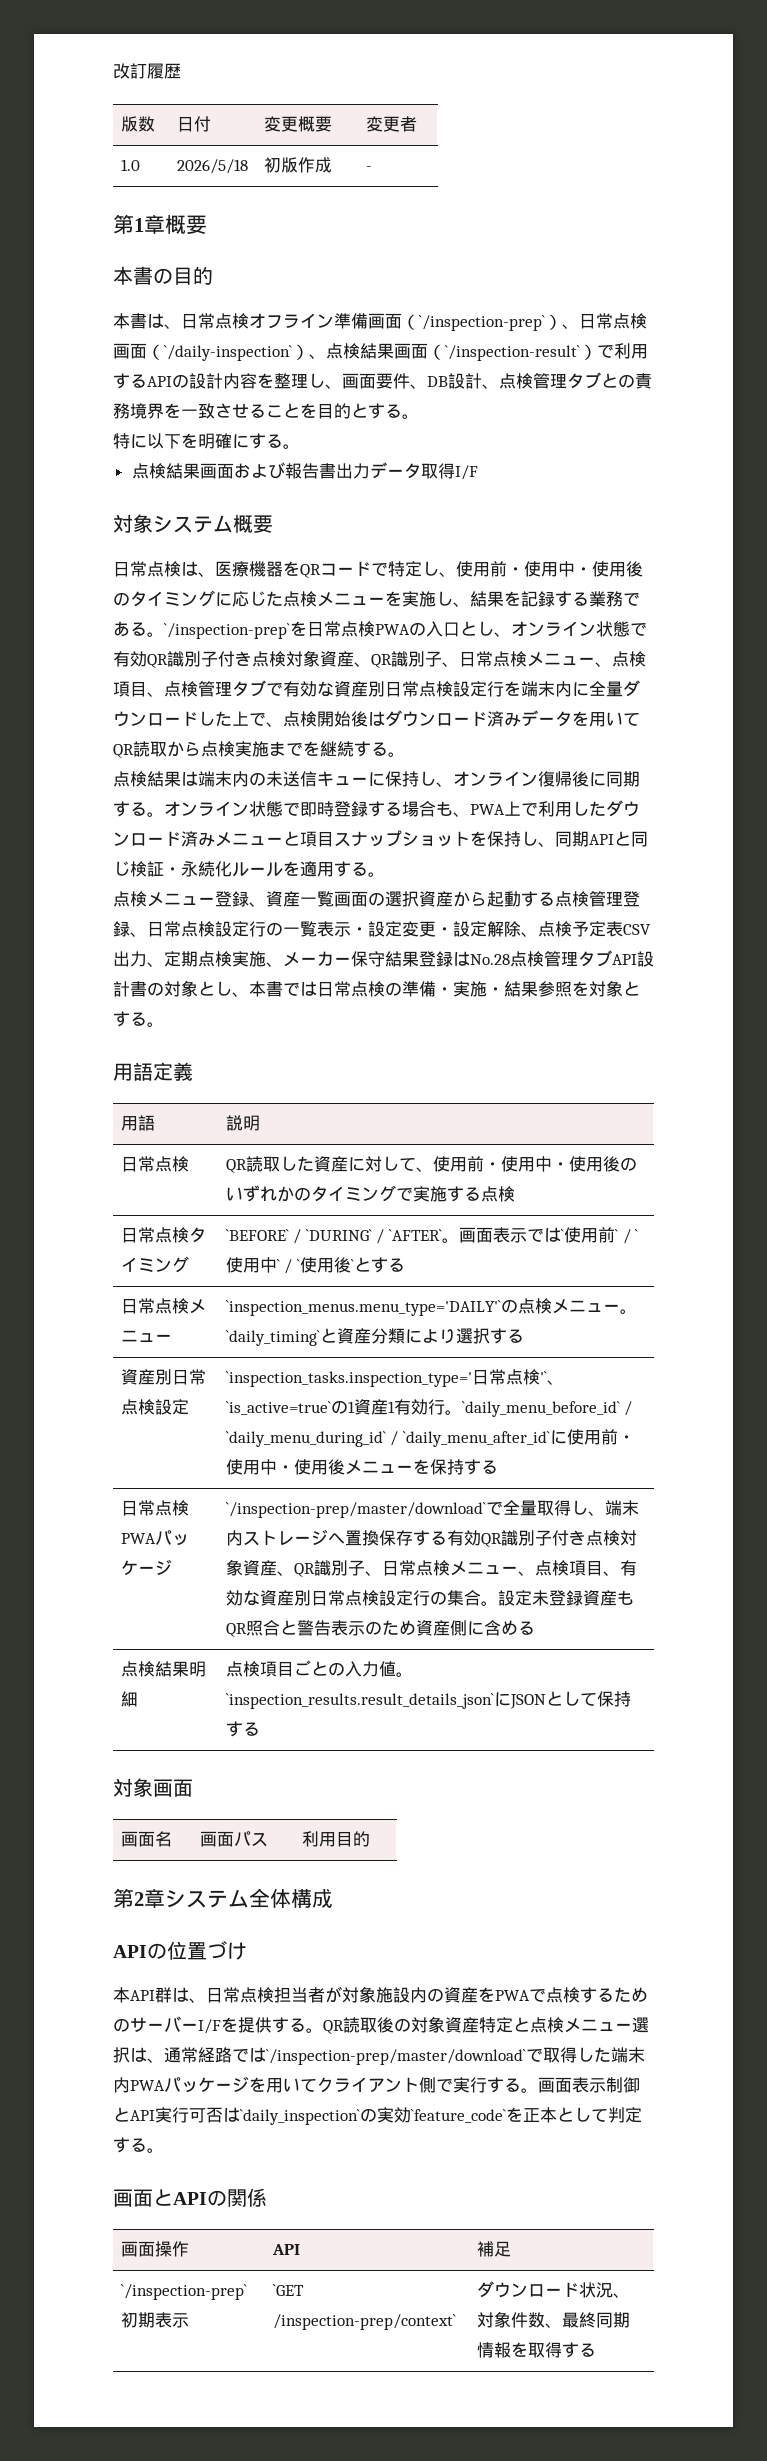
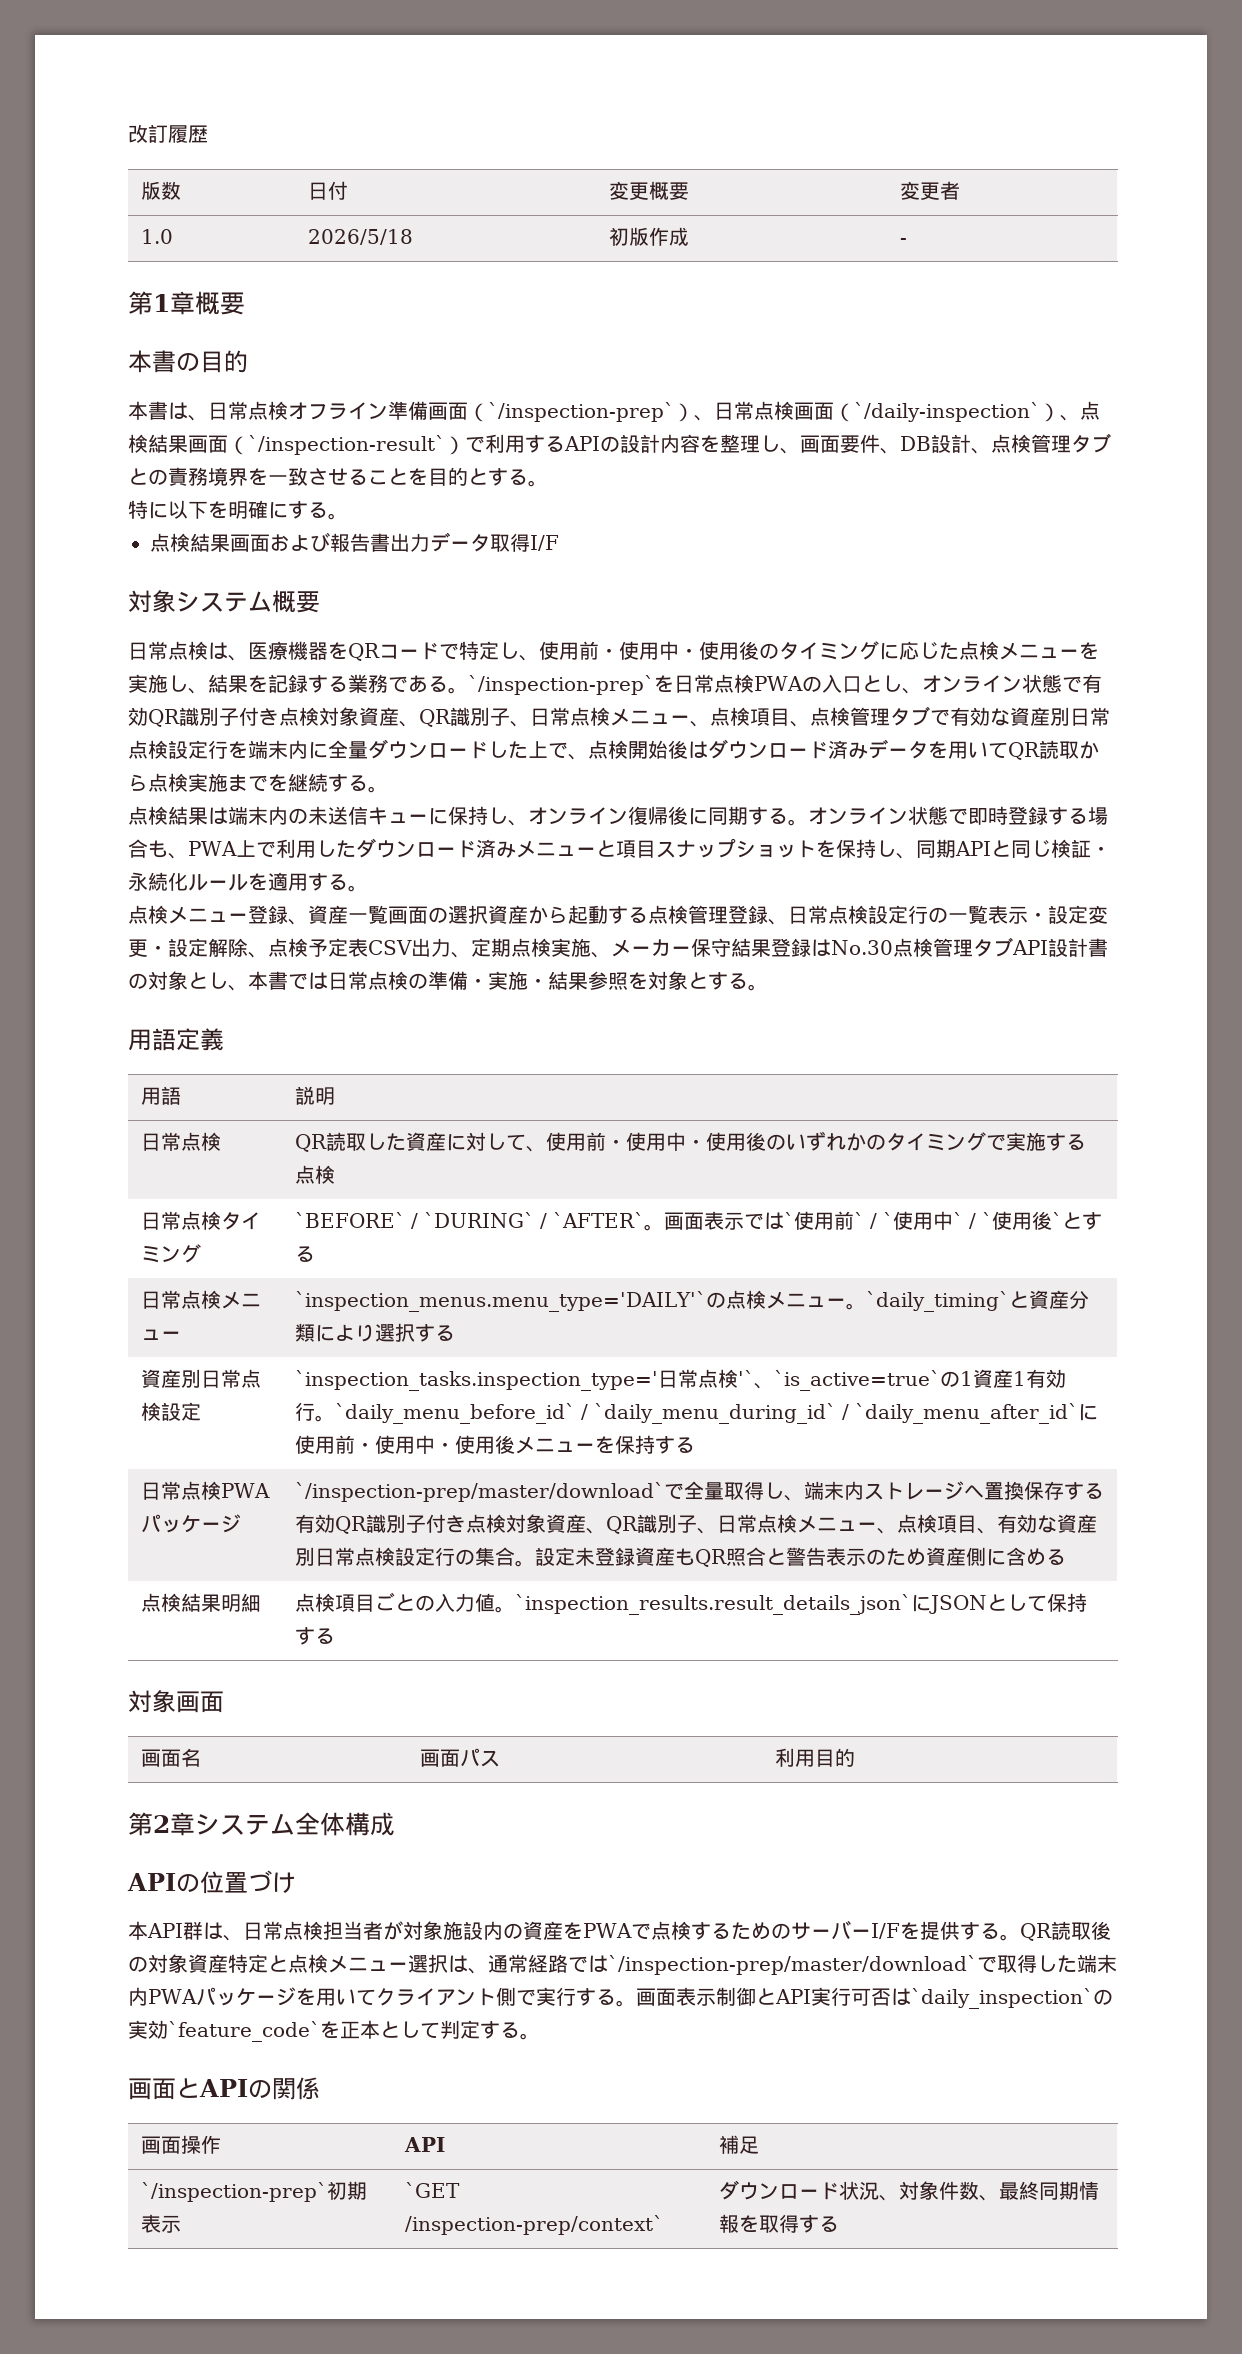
- 点検メニュー登録、資産一覧画面の選択資産から起動する点検管理登録、日常点検設定行の一覧表示・設定変更・設定解除、点検予定表CSV出力、定期点検実施、メーカー保守結果登録はNo.28点検管理タブAPI設計書の対象とし、本書では日常点検の準備・実施・結果参照を対象とする。
+ 点検メニュー登録、資産一覧画面の選択資産から起動する点検管理登録、日常点検設定行の一覧表示・設定変更・設定解除、点検予定表CSV出力、定期点検実施、メーカー保守結果登録はNo.30点検管理タブAPI設計書の対象とし、本書では日常点検の準備・実施・結果参照を対象とする。

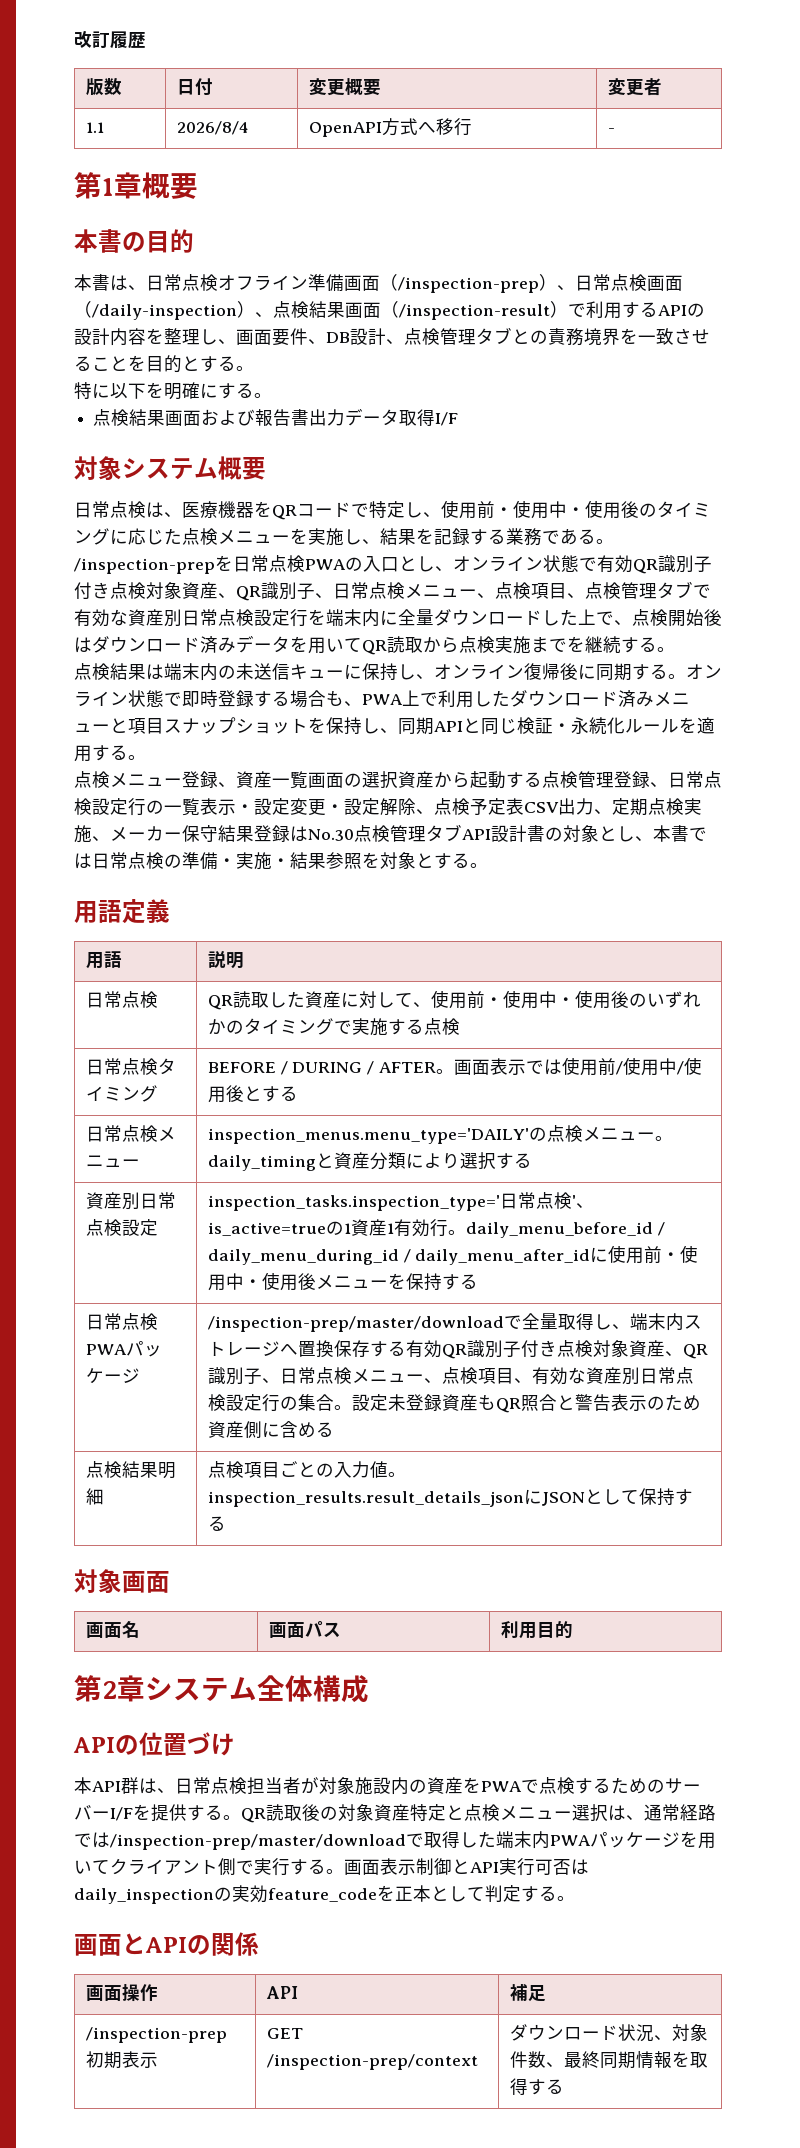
- 1.0 | 2026/5/18 | 初版作成 | -
+ 1.1 | 2026/8/4 | OpenAPI方式へ移行 | -
- 本書は、日常点検オフライン準備画面（`/inspection-prep`）、日常点検画面（`/daily-inspection`）、点検結果画面（`/inspection-result`）で利用するAPIの設計内容を整理し、画面要件、DB設計、点検管理タブとの責務境界を一致させることを目的とする。
+ 本書は、日常点検オフライン準備画面（/inspection-prep）、日常点検画面（/daily-inspection）、点検結果画面（/inspection-result）で利用するAPIの設計内容を整理し、画面要件、DB設計、点検管理タブとの責務境界を一致させることを目的とする。
- `/inspection-prep`を日常点検PWAの入口とし、オンライン状態で有効QR識別子付き点検対象資産、QR識別子、日常点検メニュー、点検項目、点検管理タブで有効な資産別日常点検設定行を端末内に全量ダウンロードした上で、点検開始後はダウンロード済みデータを用いてQR読取から点検実施までを継続する。
+ /inspection-prepを日常点検PWAの入口とし、オンライン状態で有効QR識別子付き点検対象資産、QR識別子、日常点検メニュー、点検項目、点検管理タブで有効な資産別日常点検設定行を端末内に全量ダウンロードした上で、点検開始後はダウンロード済みデータを用いてQR読取から点検実施までを継続する。
- 日常点検タイミング | `BEFORE` / `DURING` / `AFTER`。画面表示では`使用前` / `使用中` / `使用後`とする
+ 日常点検タイミング | BEFORE / DURING / AFTER。画面表示では使用前/使用中/使用後とする
- 日常点検メニュー | `inspection_menus.menu_type='DAILY'`の点検メニュー。`daily_timing`と資産分類により選択する
+ 日常点検メニュー | inspection_menus.menu_type='DAILY'の点検メニュー。daily_timingと資産分類により選択する
- 資産別日常点検設定 | `inspection_tasks.inspection_type='日常点検'`、`is_active=true`の1資産1有効行。`daily_menu_before_id` / `daily_menu_during_id` / `daily_menu_after_id`に使用前・使用中・使用後メニューを保持する
+ 資産別日常点検設定 | inspection_tasks.inspection_type='日常点検'、is_active=trueの1資産1有効行。daily_menu_before_id / daily_menu_during_id / daily_menu_after_idに使用前・使用中・使用後メニューを保持する
- `/inspection-prep/master/download`で全量取得し、端末内ストレージへ置換保存する有効QR識別子付き点検対象資産、QR識別子、日常点検メニュー、点検項目、有効な資産別日常点検設定行の集合。
+ /inspection-prep/master/downloadで全量取得し、端末内ストレージへ置換保存する有効QR識別子付き点検対象資産、QR識別子、日常点検メニュー、点検項目、有効な資産別日常点検設定行の集合。
- 点検結果明細 | 点検項目ごとの入力値。`inspection_results.result_details_json`にJSONとして保持する
+ 点検結果明細 | 点検項目ごとの入力値。inspection_results.result_details_jsonにJSONとして保持する
- QR読取後の対象資産特定と点検メニュー選択は、通常経路では`/inspection-prep/master/download`で取得した端末内PWAパッケージを用いてクライアント側で実行する。
+ QR読取後の対象資産特定と点検メニュー選択は、通常経路では/inspection-prep/master/downloadで取得した端末内PWAパッケージを用いてクライアント側で実行する。
- 画面表示制御とAPI実行可否は`daily_inspection`の実効`feature_code`を正本として判定する。
+ 画面表示制御とAPI実行可否はdaily_inspectionの実効feature_codeを正本として判定する。
- `/inspection-prep`初期表示 | `GET /inspection-prep/context` | ダウンロード状況、対象件数、最終同期情報を取得する
+ /inspection-prep初期表示 | GET /inspection-prep/context | ダウンロード状況、対象件数、最終同期情報を取得する

